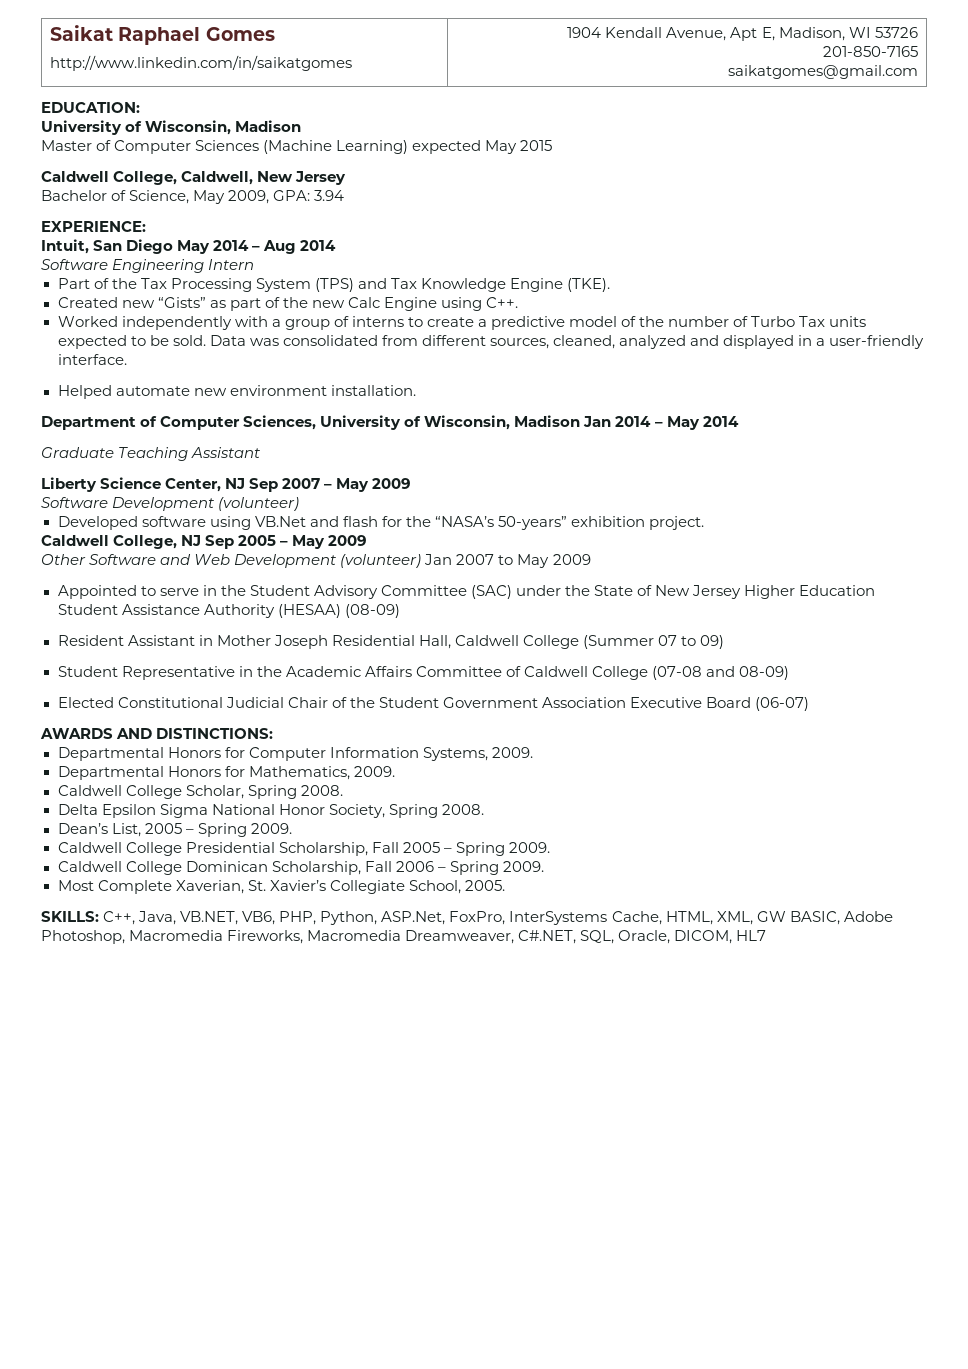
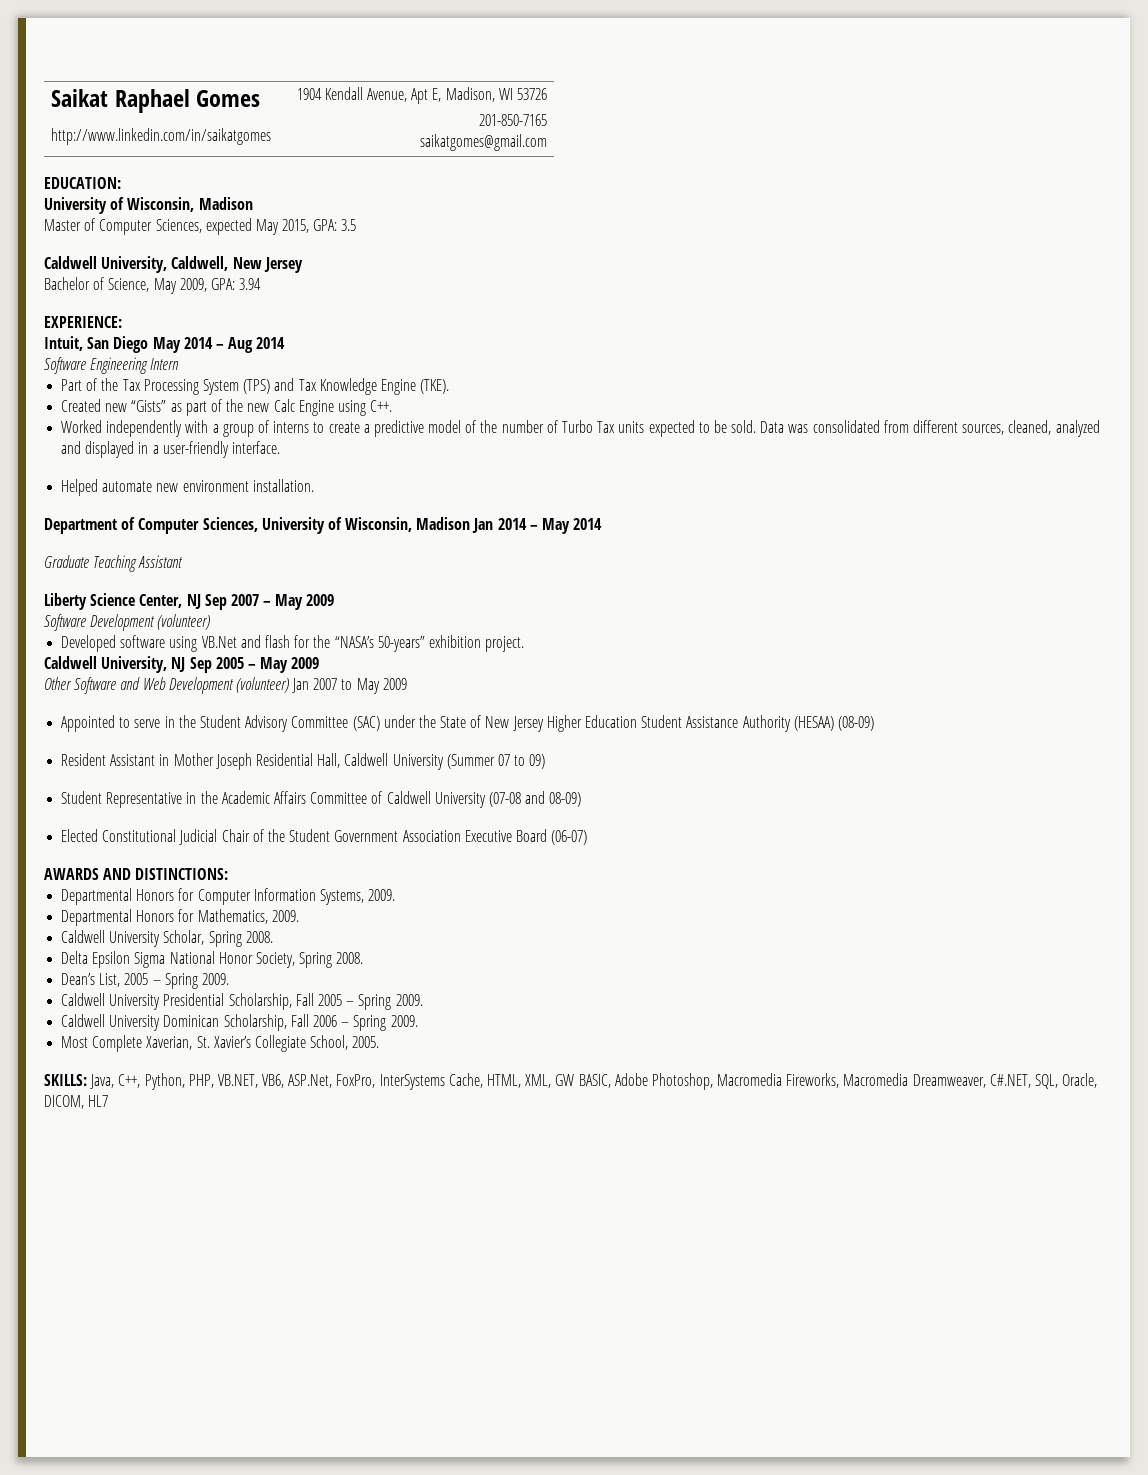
- Master of Computer Sciences (Machine Learning) expected May 2015
- Caldwell College, Caldwell, New Jersey
+ Master of Computer Sciences, expected May 2015, GPA: 3.5
+ Caldwell University, Caldwell, New Jersey
- Caldwell College, NJ Sep 2005 – May 2009
+ Caldwell University, NJ Sep 2005 – May 2009
- Resident Assistant in Mother Joseph Residential Hall, Caldwell College (Summer 07 to 09)
+ Resident Assistant in Mother Joseph Residential Hall, Caldwell University (Summer 07 to 09)
- Student Representative in the Academic Affairs Committee of Caldwell College (07-08 and 08-09)
+ Student Representative in the Academic Affairs Committee of Caldwell University (07-08 and 08-09)
- Caldwell College Scholar, Spring 2008.
+ Caldwell University Scholar, Spring 2008.
- Caldwell College Presidential Scholarship, Fall 2005 – Spring 2009.
+ Caldwell University Presidential Scholarship, Fall 2005 – Spring 2009.
- Caldwell College Dominican Scholarship, Fall 2006 – Spring 2009.
+ Caldwell University Dominican Scholarship, Fall 2006 – Spring 2009.
- SKILLS: C++, Java, VB.NET, VB6, PHP, Python, ASP.Net, FoxPro, InterSystems Cache, HTML, XML, GW BASIC, Adobe Photoshop, Macromedia Fireworks, Macromedia Dreamweaver, C#.NET, SQL, Oracle, DICOM, HL7
+ SKILLS: Java, C++, Python, PHP, VB.NET, VB6, ASP.Net, FoxPro, InterSystems Cache, HTML, XML, GW BASIC, Adobe Photoshop, Macromedia Fireworks, Macromedia Dreamweaver, C#.NET, SQL, Oracle, DICOM, HL7

